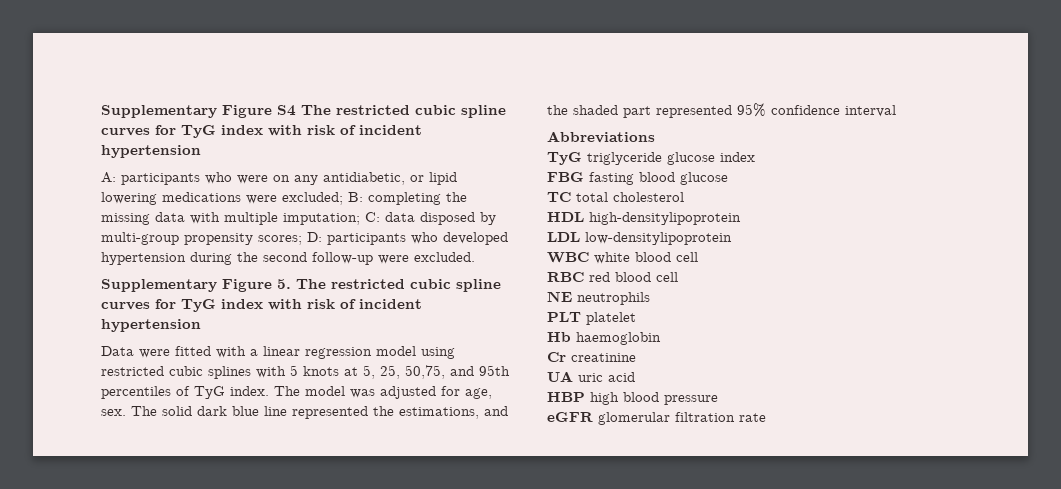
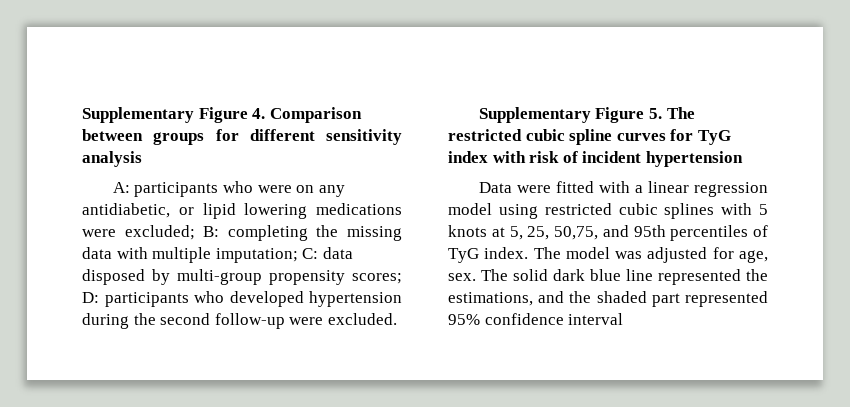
- Supplementary Figure S4 The restricted cubic spline curves for TyG index with risk of incident hypertension
+ Supplementary Figure 4. Comparison between groups for different sensitivity analysis
- Abbreviations
- TyG triglyceride glucose index
- FBG fasting blood glucose
- TC total cholesterol
- HDL high-densitylipoprotein
- LDL low-densitylipoprotein
- WBC white blood cell
- RBC red blood cell
- NE neutrophils
- PLT platelet
- Hb haemoglobin
- Cr creatinine
- UA uric acid
- HBP high blood pressure
- eGFR glomerular filtration rate

